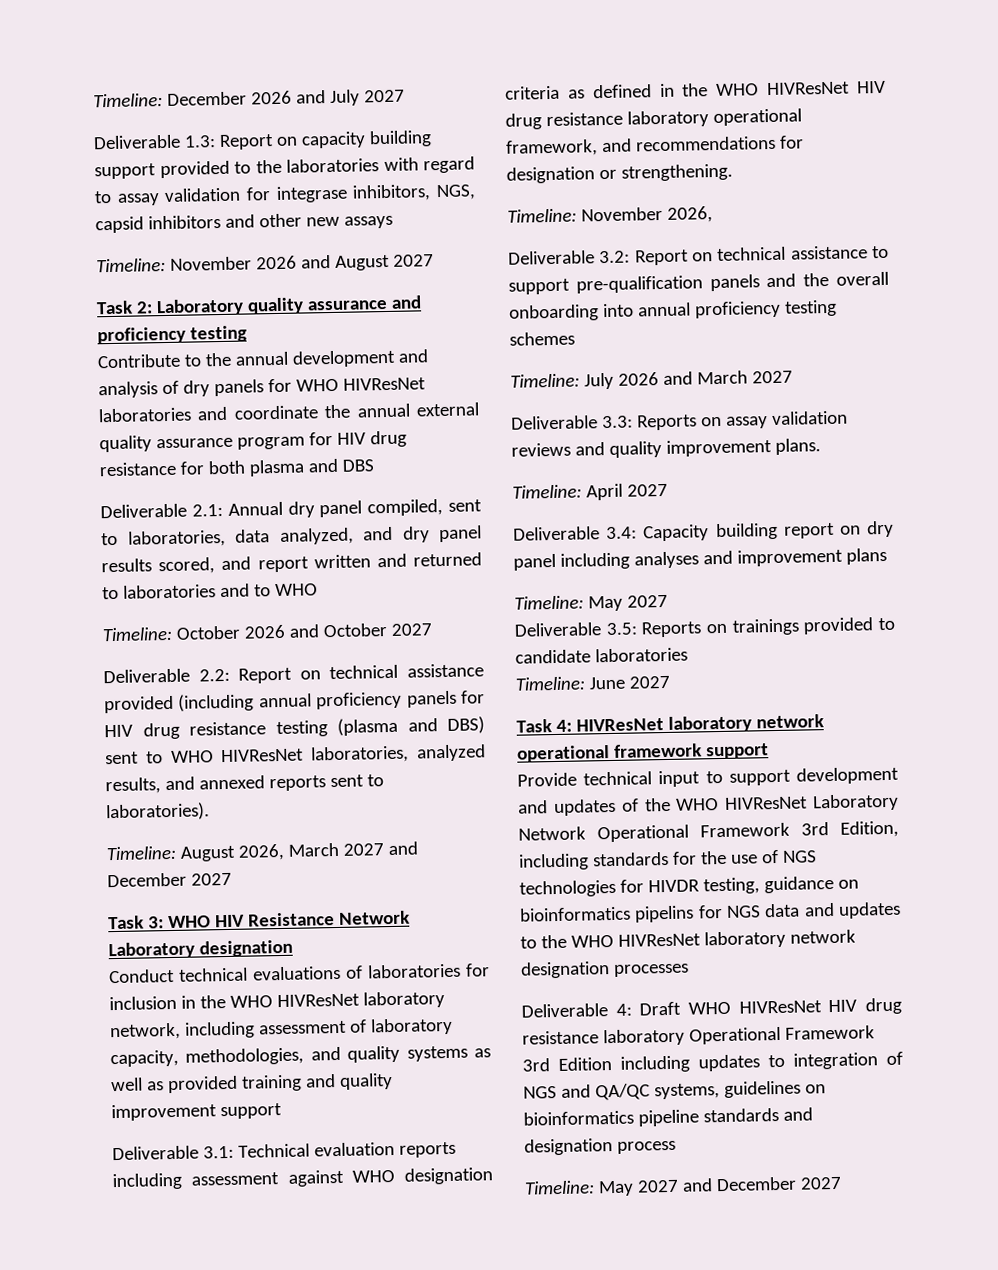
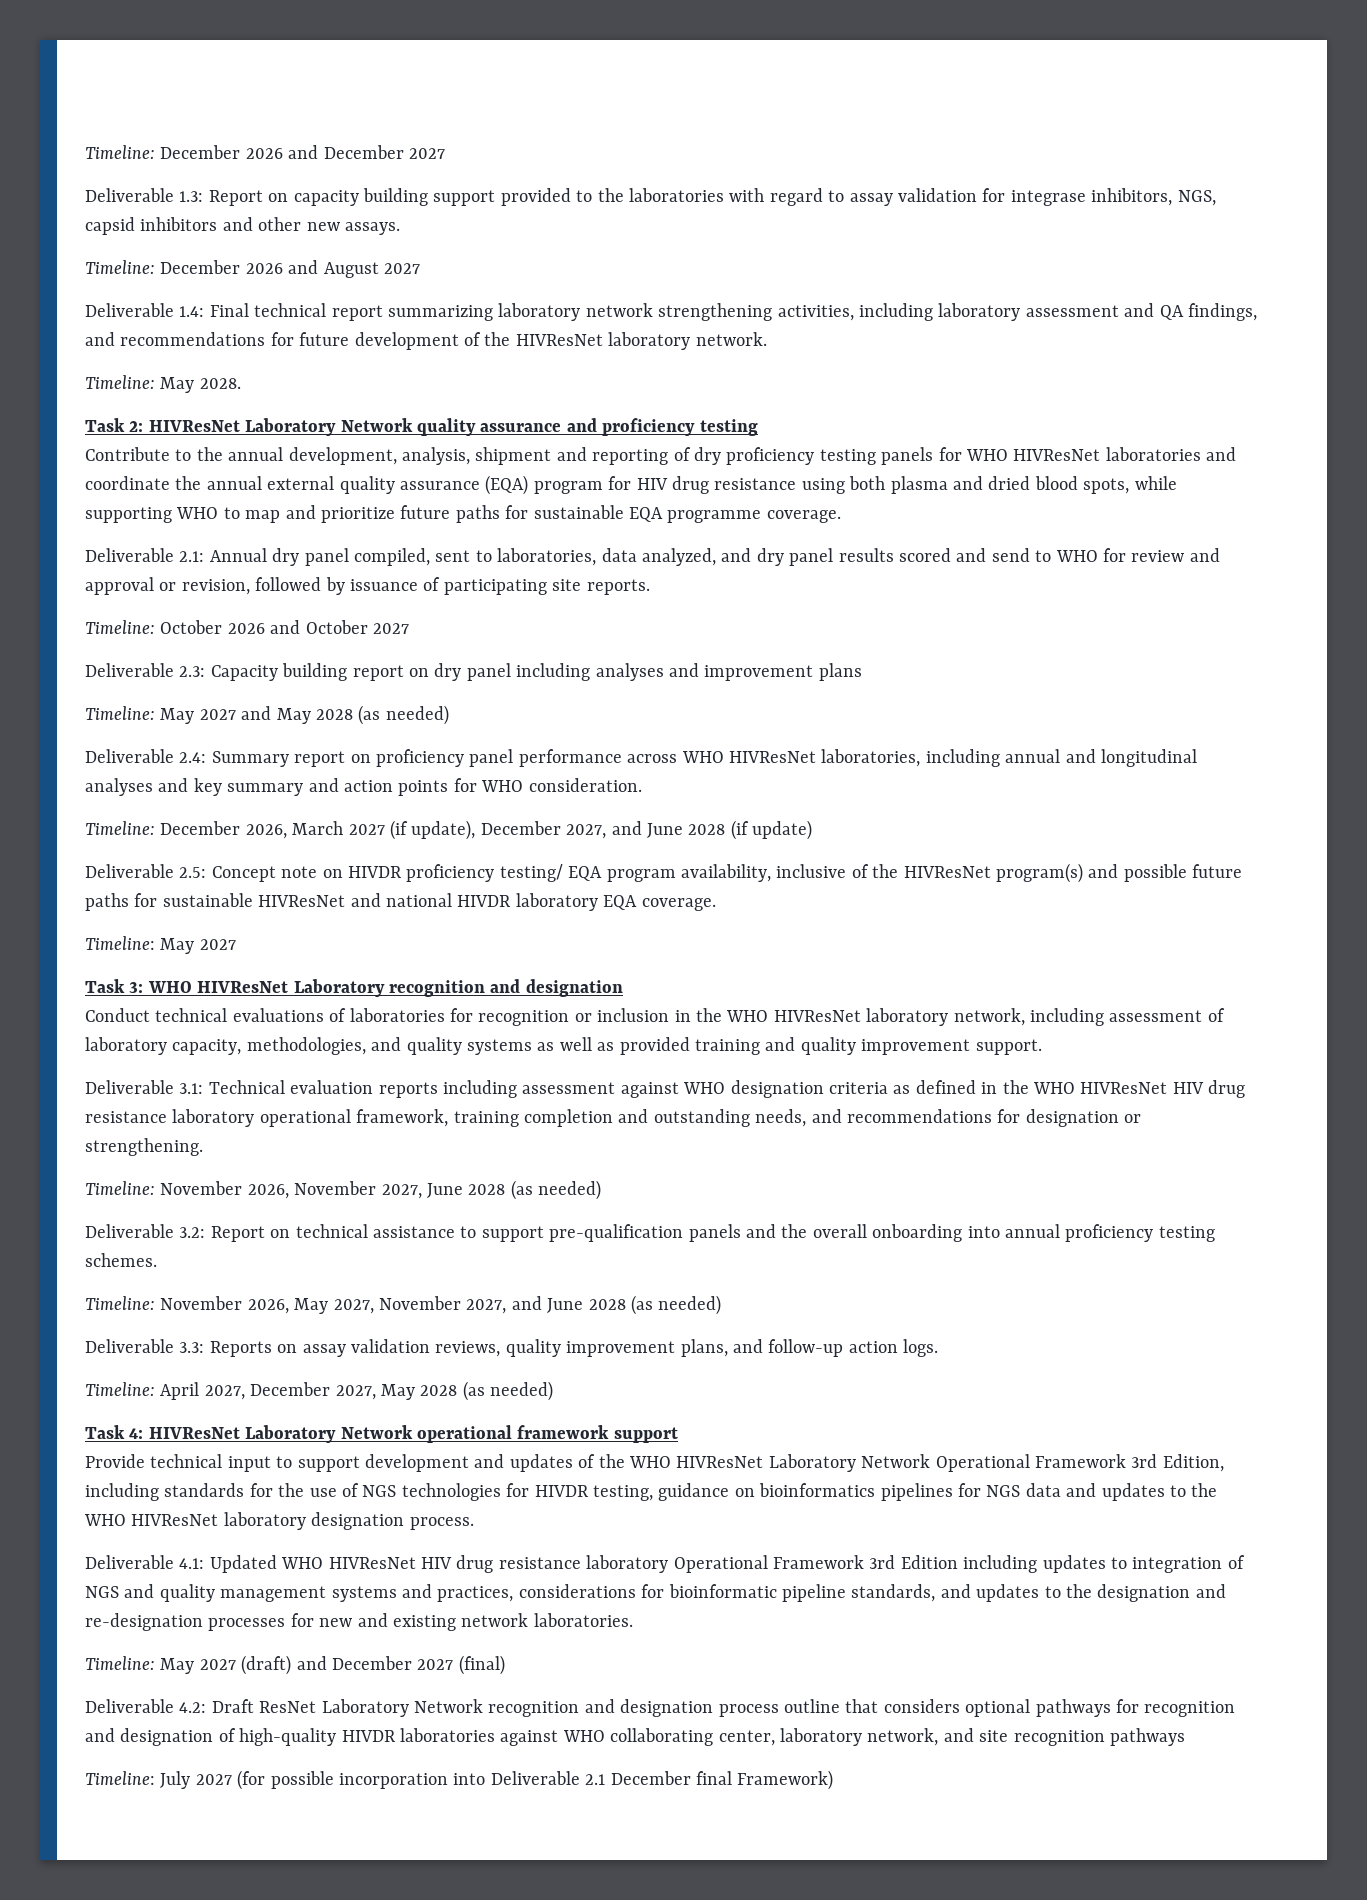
- Timeline: December 2026 and July 2027
+ Timeline: December 2026 and December 2027
- Deliverable 1.3: Report on capacity building support provided to the laboratories with regard to assay validation for integrase inhibitors, NGS, capsid inhibitors and other new assays
- Timeline: November 2026 and August 2027
+ Deliverable 1.3: Report on capacity building support provided to the laboratories with regard to assay validation for integrase inhibitors, NGS, capsid inhibitors and other new assays.
+ Timeline: December 2026 and August 2027
+ Deliverable 1.4: Final technical report summarizing laboratory network strengthening activities, including laboratory assessment and QA findings, and recommendations for future development of the HIVResNet laboratory network.
+ Timeline: May 2028.
- Task 2: Laboratory quality assurance and proficiency testing
+ Task 2: HIVResNet Laboratory Network quality assurance and proficiency testing
- Contribute to the annual development and analysis of dry panels for WHO HIVResNet laboratories and coordinate the annual external quality assurance program for HIV drug resistance for both plasma and DBS
+ Contribute to the annual development, analysis, shipment and reporting of dry proficiency testing panels for WHO HIVResNet laboratories and coordinate the annual external quality assurance (EQA) program for HIV drug resistance using both plasma and dried blood spots, while supporting WHO to map and prioritize future paths for sustainable EQA programme coverage.
- Deliverable 2.1: Annual dry panel compiled, sent to laboratories, data analyzed, and dry panel results scored, and report written and returned to laboratories and to WHO
+ Deliverable 2.1: Annual dry panel compiled, sent to laboratories, data analyzed, and dry panel results scored and send to WHO for review and approval or revision, followed by issuance of participating site reports.
- Deliverable 2.2: Report on technical assistance provided (including annual proficiency panels for HIV drug resistance testing (plasma and DBS) sent to WHO HIVResNet laboratories, analyzed results, and annexed reports sent to laboratories).
- Timeline: August 2026, March 2027 and December 2027
+ Deliverable 2.3: Capacity building report on dry panel including analyses and improvement plans
+ Timeline: May 2027 and May 2028 (as needed)
+ Deliverable 2.4: Summary report on proficiency panel performance across WHO HIVResNet laboratories, including annual and longitudinal analyses and key summary and action points for WHO consideration.
+ Timeline: December 2026, March 2027 (if update), December 2027, and June 2028 (if update)
+ Deliverable 2.5: Concept note on HIVDR proficiency testing/ EQA program availability, inclusive of the HIVResNet program(s) and possible future paths for sustainable HIVResNet and national HIVDR laboratory EQA coverage.
+ Timeline: May 2027
- Task 3: WHO HIV Resistance Network Laboratory designation
+ Task 3: WHO HIVResNet Laboratory recognition and designation
- Conduct technical evaluations of laboratories for inclusion in the WHO HIVResNet laboratory network, including assessment of laboratory capacity, methodologies, and quality systems as well as provided training and quality improvement support
+ Conduct technical evaluations of laboratories for recognition or inclusion in the WHO HIVResNet laboratory network, including assessment of laboratory capacity, methodologies, and quality systems as well as provided training and quality improvement support.
- Deliverable 3.1: Technical evaluation reports including assessment against WHO designation criteria as defined in the WHO HIVResNet HIV drug resistance laboratory operational framework, and recommendations for designation or strengthening.
+ Deliverable 3.1: Technical evaluation reports including assessment against WHO designation criteria as defined in the WHO HIVResNet HIV drug resistance laboratory operational framework, training completion and outstanding needs, and recommendations for designation or strengthening.
- Timeline: November 2026,
+ Timeline: November 2026, November 2027, June 2028 (as needed)
- Deliverable 3.2: Report on technical assistance to support pre-qualification panels and the overall onboarding into annual proficiency testing schemes
- Timeline: July 2026 and March 2027
+ Deliverable 3.2: Report on technical assistance to support pre-qualification panels and the overall onboarding into annual proficiency testing schemes.
+ Timeline: November 2026, May 2027, November 2027, and June 2028 (as needed)
- Deliverable 3.3: Reports on assay validation reviews and quality improvement plans.
- Timeline: April 2027
- Deliverable 3.4: Capacity building report on dry panel including analyses and improvement plans
- Timeline: May 2027
- Deliverable 3.5: Reports on trainings provided to candidate laboratories
- Timeline: June 2027
+ Deliverable 3.3: Reports on assay validation reviews, quality improvement plans, and follow-up action logs.
+ Timeline: April 2027, December 2027, May 2028 (as needed)
- Task 4: HIVResNet laboratory network operational framework support
+ Task 4: HIVResNet Laboratory Network operational framework support
- Provide technical input to support development and updates of the WHO HIVResNet Laboratory Network Operational Framework 3rd Edition, including standards for the use of NGS technologies for HIVDR testing, guidance on bioinformatics pipelins for NGS data and updates to the WHO HIVResNet laboratory network designation processes
- Deliverable 4: Draft WHO HIVResNet HIV drug resistance laboratory Operational Framework 3rd Edition including updates to integration of NGS and QA/QC systems, guidelines on bioinformatics pipeline standards and designation process
- Timeline: May 2027 and December 2027
+ Provide technical input to support development and updates of the WHO HIVResNet Laboratory Network Operational Framework 3rd Edition, including standards for the use of NGS technologies for HIVDR testing, guidance on bioinformatics pipelines for NGS data and updates to the WHO HIVResNet laboratory designation process.
+ Deliverable 4.1: Updated WHO HIVResNet HIV drug resistance laboratory Operational Framework 3rd Edition including updates to integration of NGS and quality management systems and practices, considerations for bioinformatic pipeline standards, and updates to the designation and re-designation processes for new and existing network laboratories.
+ Timeline: May 2027 (draft) and December 2027 (final)
+ Deliverable 4.2: Draft ResNet Laboratory Network recognition and designation process outline that considers optional pathways for recognition and designation of high-quality HIVDR laboratories against WHO collaborating center, laboratory network, and site recognition pathways
+ Timeline: July 2027 (for possible incorporation into Deliverable 2.1 December final Framework)

